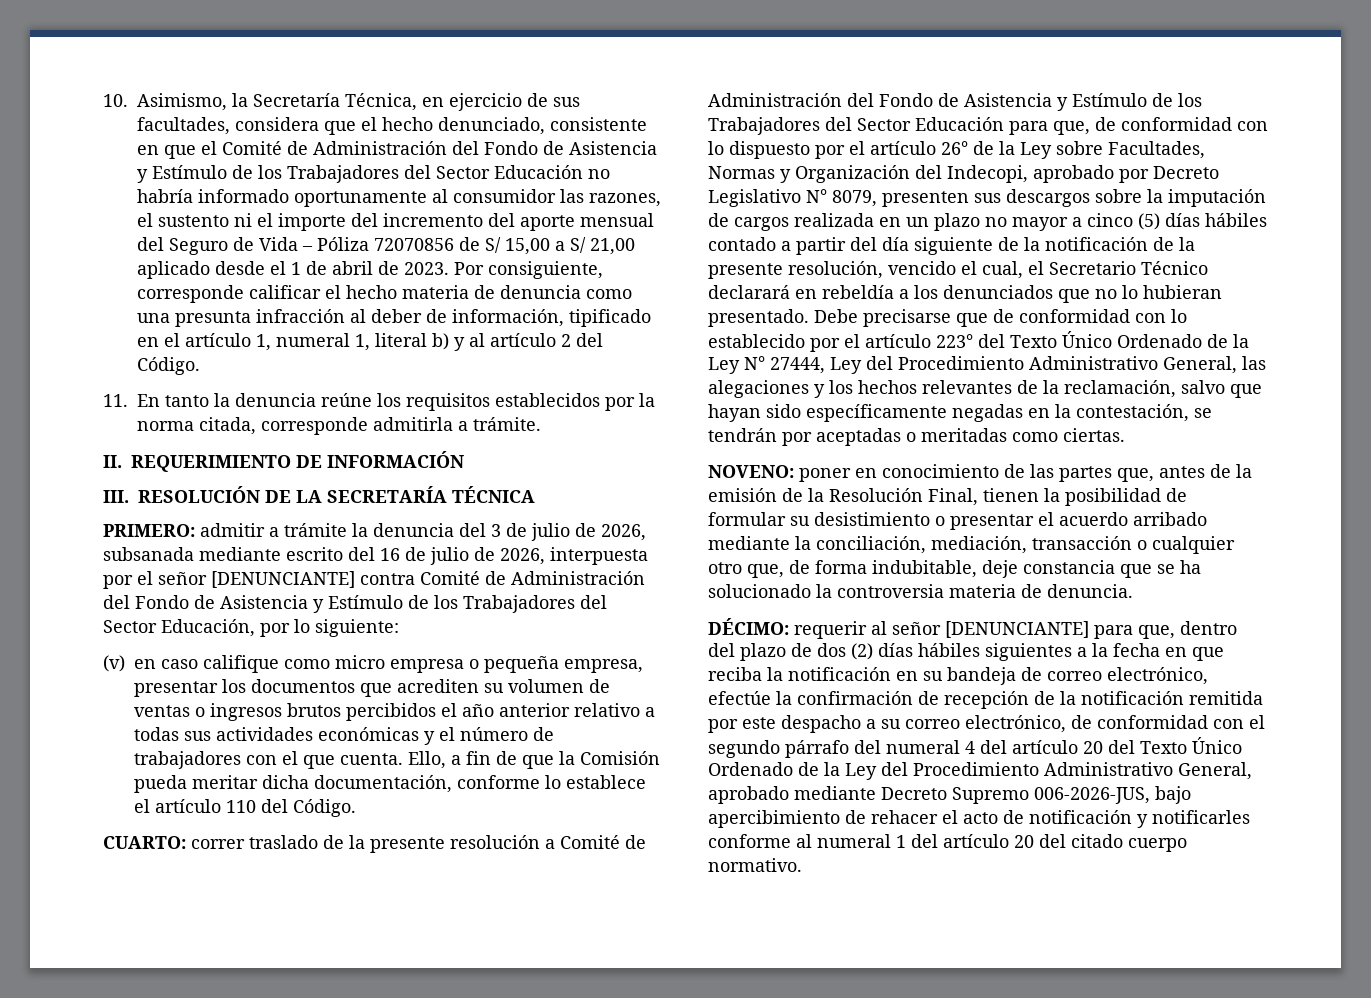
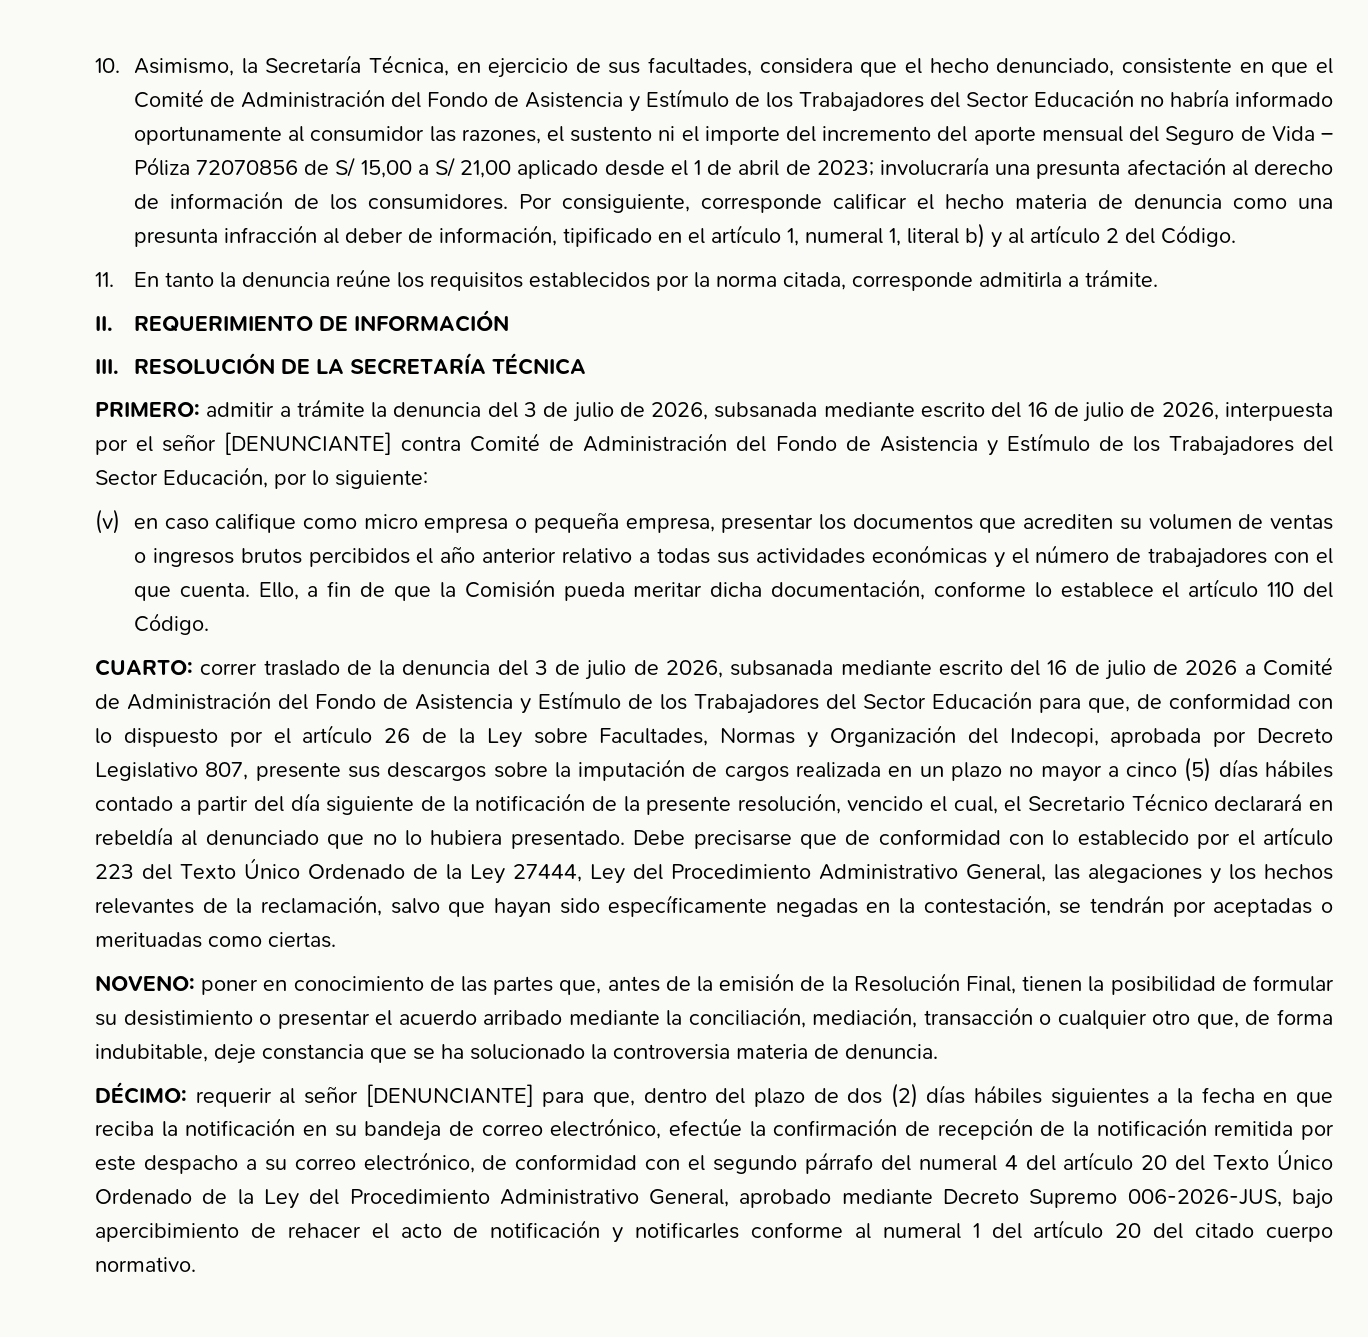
- 10. Asimismo, la Secretaría Técnica, en ejercicio de sus facultades, considera que el hecho denunciado, consistente en que el Comité de Administración del Fondo de Asistencia y Estímulo de los Trabajadores del Sector Educación no habría informado oportunamente al consumidor las razones, el sustento ni el importe del incremento del aporte mensual del Seguro de Vida – Póliza 72070856 de S/ 15,00 a S/ 21,00 aplicado desde el 1 de abril de 2023.
+ 10. Asimismo, la Secretaría Técnica, en ejercicio de sus facultades, considera que el hecho denunciado, consistente en que el Comité de Administración del Fondo de Asistencia y Estímulo de los Trabajadores del Sector Educación no habría informado oportunamente al consumidor las razones, el sustento ni el importe del incremento del aporte mensual del Seguro de Vida – Póliza 72070856 de S/ 15,00 a S/ 21,00 aplicado desde el 1 de abril de 2023; involucraría una presunta afectación al derecho de información de los consumidores.
- correr traslado de la presente resolución a Comité de Administración del Fondo de Asistencia y Estímulo de los Trabajadores del Sector Educación para que, de conformidad con lo dispuesto por el artículo 26° de la Ley sobre Facultades, Normas y Organización del Indecopi, aprobado por Decreto Legislativo N° 8079, presenten sus descargos sobre la imputación de cargos realizada en un plazo no mayor a cinco (5) días hábiles contado a partir del día siguiente de la notificación de la presente resolución, vencido el cual, el Secretario Técnico declarará en rebeldía a los denunciados que no lo hubieran presentado.
+ correr traslado de la denuncia del 3 de julio de 2026, subsanada mediante escrito del 16 de julio de 2026 a Comité de Administración del Fondo de Asistencia y Estímulo de los Trabajadores del Sector Educación para que, de conformidad con lo dispuesto por el artículo 26 de la Ley sobre Facultades, Normas y Organización del Indecopi, aprobada por Decreto Legislativo 807, presente sus descargos sobre la imputación de cargos realizada en un plazo no mayor a cinco (5) días hábiles contado a partir del día siguiente de la notificación de la presente resolución, vencido el cual, el Secretario Técnico declarará en rebeldía al denunciado que no lo hubiera presentado.
- Debe precisarse que de conformidad con lo establecido por el artículo 223° del Texto Único Ordenado de la Ley N° 27444, Ley del Procedimiento Administrativo General, las alegaciones y los hechos relevantes de la reclamación, salvo que hayan sido específicamente negadas en la contestación, se tendrán por aceptadas o meritadas como ciertas.
+ Debe precisarse que de conformidad con lo establecido por el artículo 223 del Texto Único Ordenado de la Ley 27444, Ley del Procedimiento Administrativo General, las alegaciones y los hechos relevantes de la reclamación, salvo que hayan sido específicamente negadas en la contestación, se tendrán por aceptadas o merituadas como ciertas.

